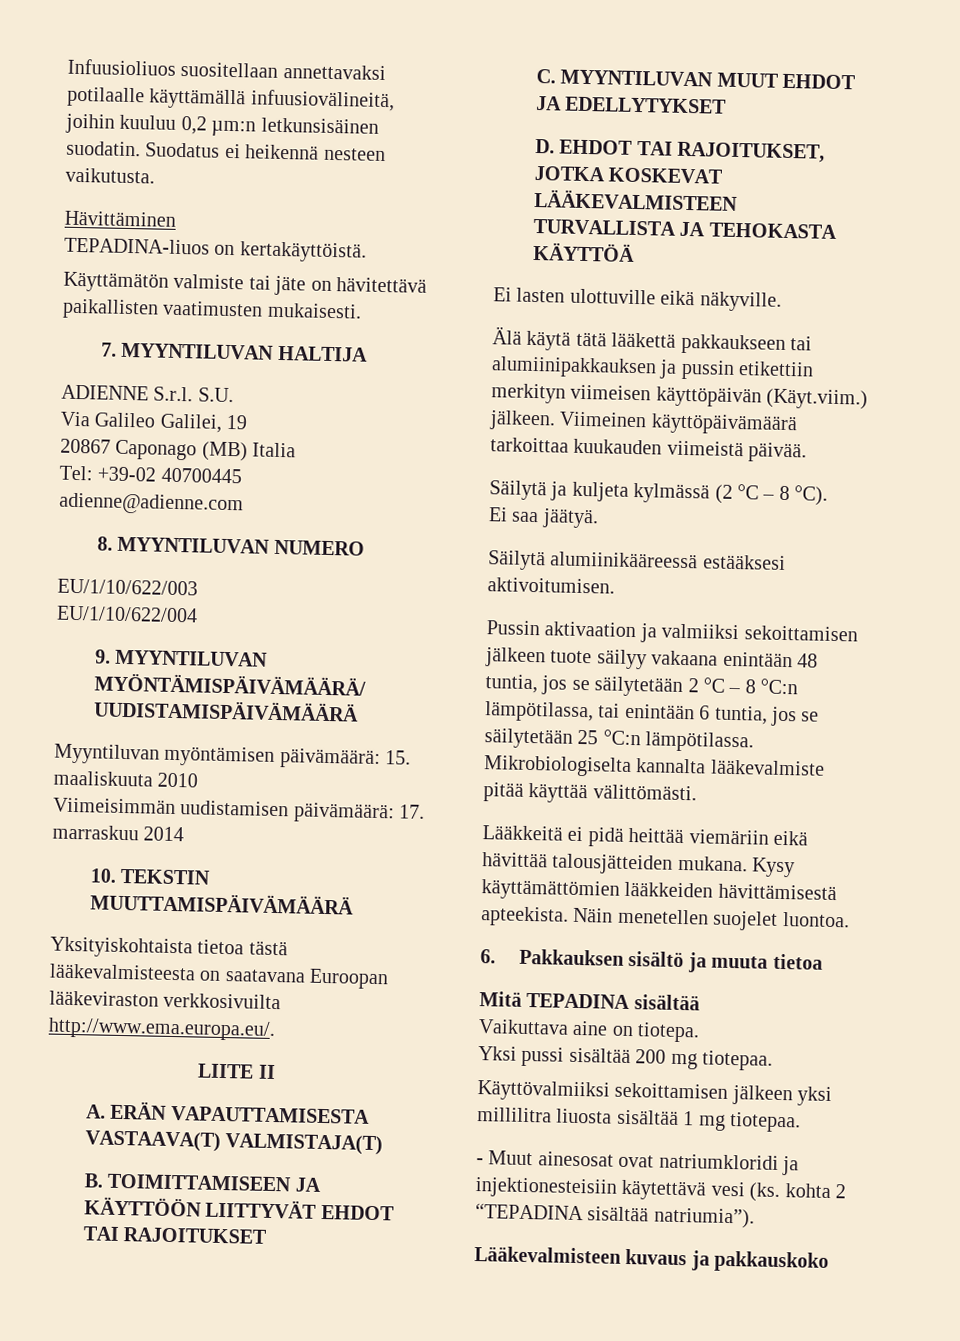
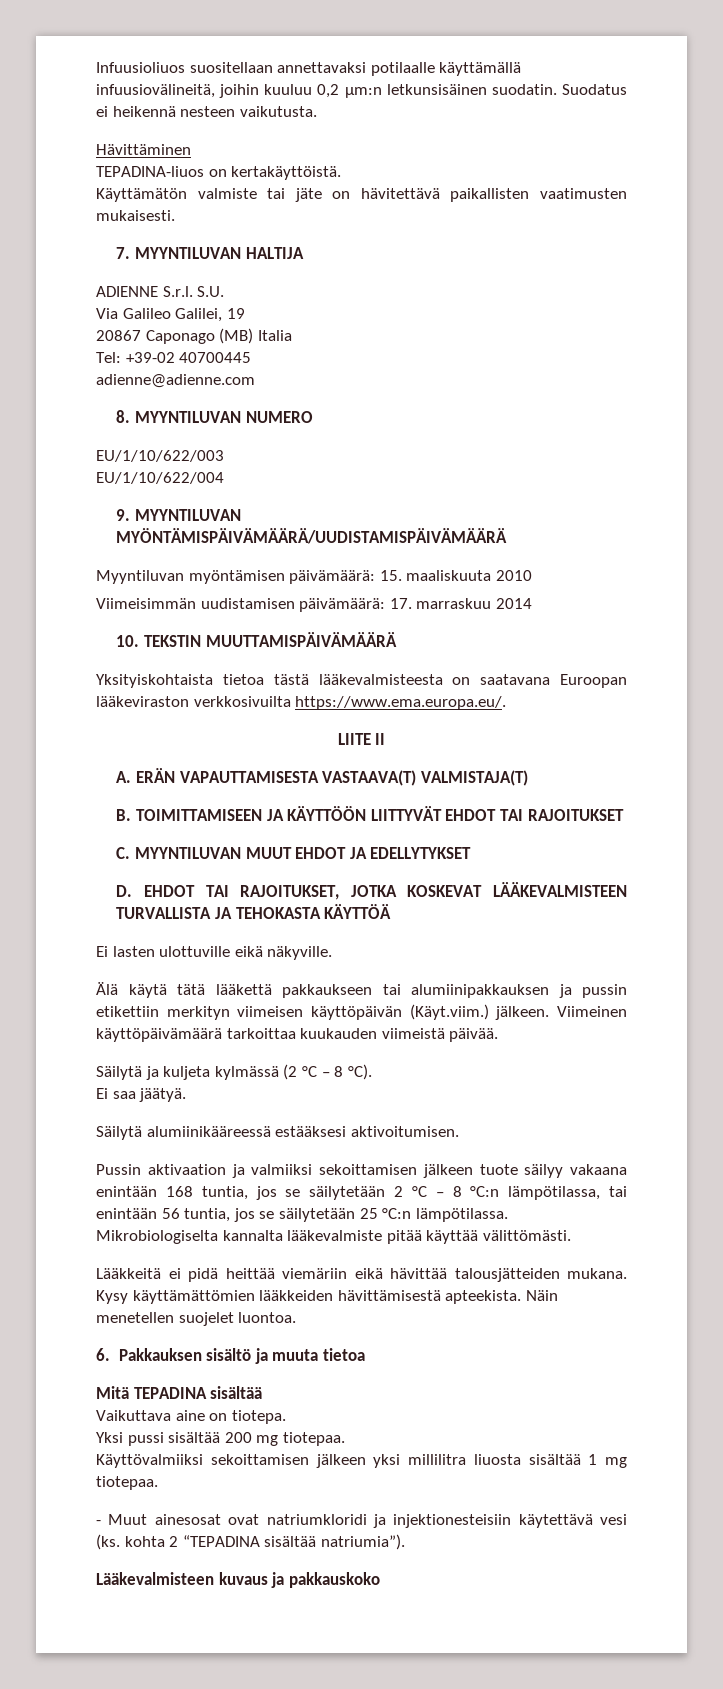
- Yksityiskohtaista tietoa tästä lääkevalmisteesta on saatavana Euroopan lääkeviraston verkkosivuilta http://www.ema.europa.eu/.
+ Yksityiskohtaista tietoa tästä lääkevalmisteesta on saatavana Euroopan lääkeviraston verkkosivuilta https://www.ema.europa.eu/.
- Pussin aktivaation ja valmiiksi sekoittamisen jälkeen tuote säilyy vakaana enintään 48 tuntia, jos se säilytetään 2 °C – 8 °C:n lämpötilassa, tai enintään 6 tuntia, jos se säilytetään 25 °C:n lämpötilassa.
+ Pussin aktivaation ja valmiiksi sekoittamisen jälkeen tuote säilyy vakaana enintään 168 tuntia, jos se säilytetään 2 °C – 8 °C:n lämpötilassa, tai enintään 56 tuntia, jos se säilytetään 25 °C:n lämpötilassa.

